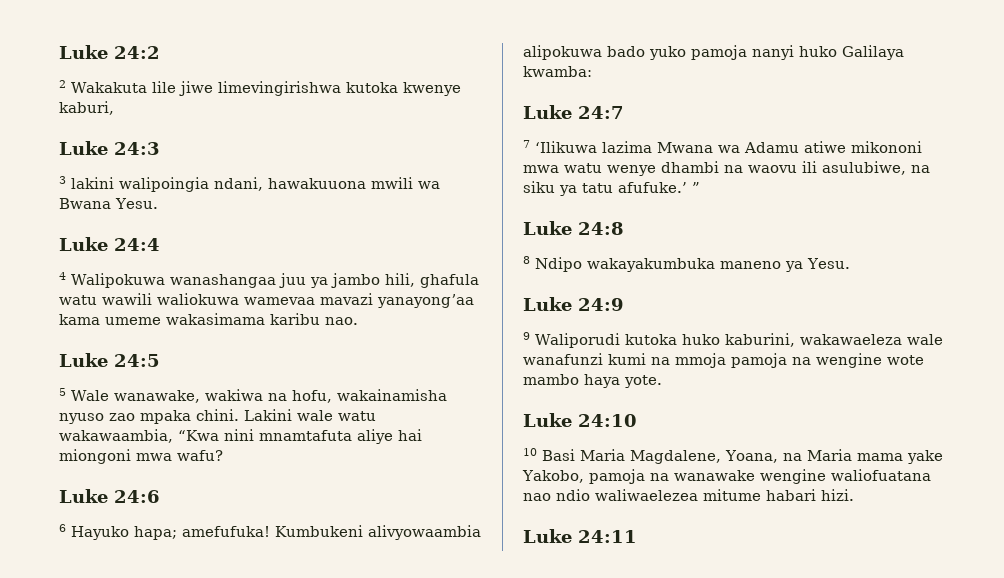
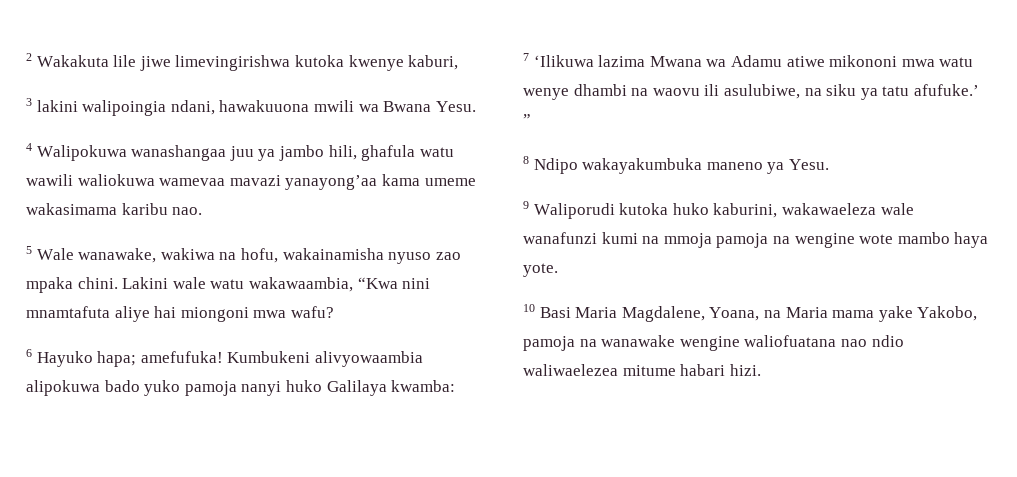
- Luke 24:2
- Luke 24:3
- Luke 24:4
- Luke 24:5
- Luke 24:6
- Luke 24:7
- Luke 24:8
- Luke 24:9
- Luke 24:10
- Luke 24:11

